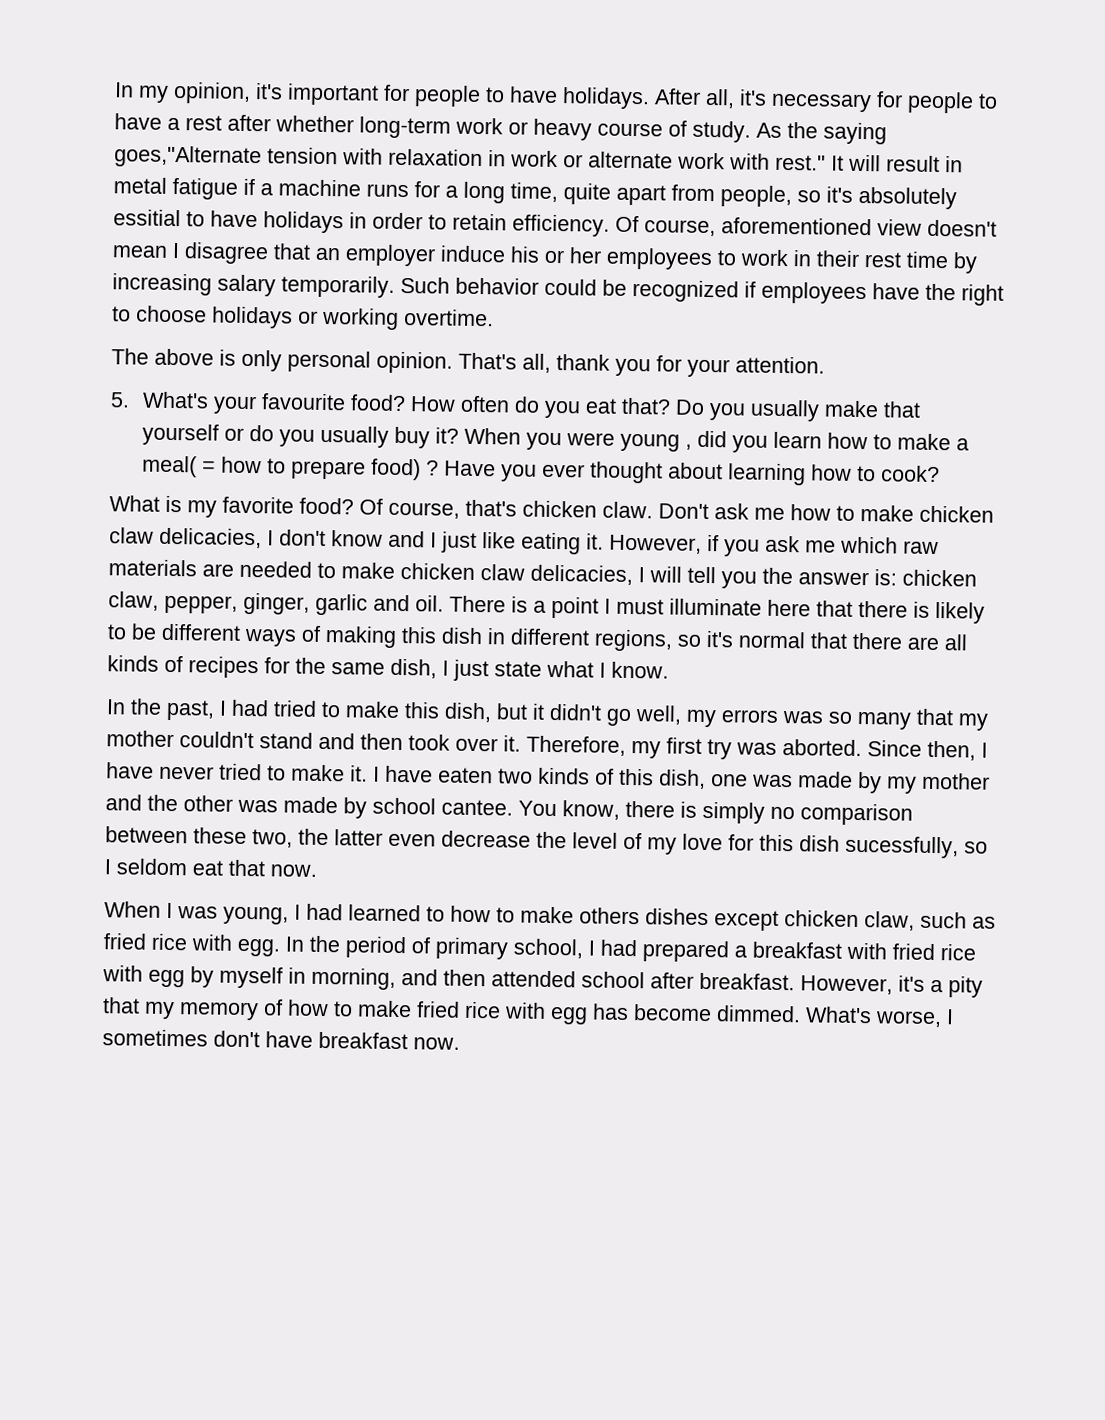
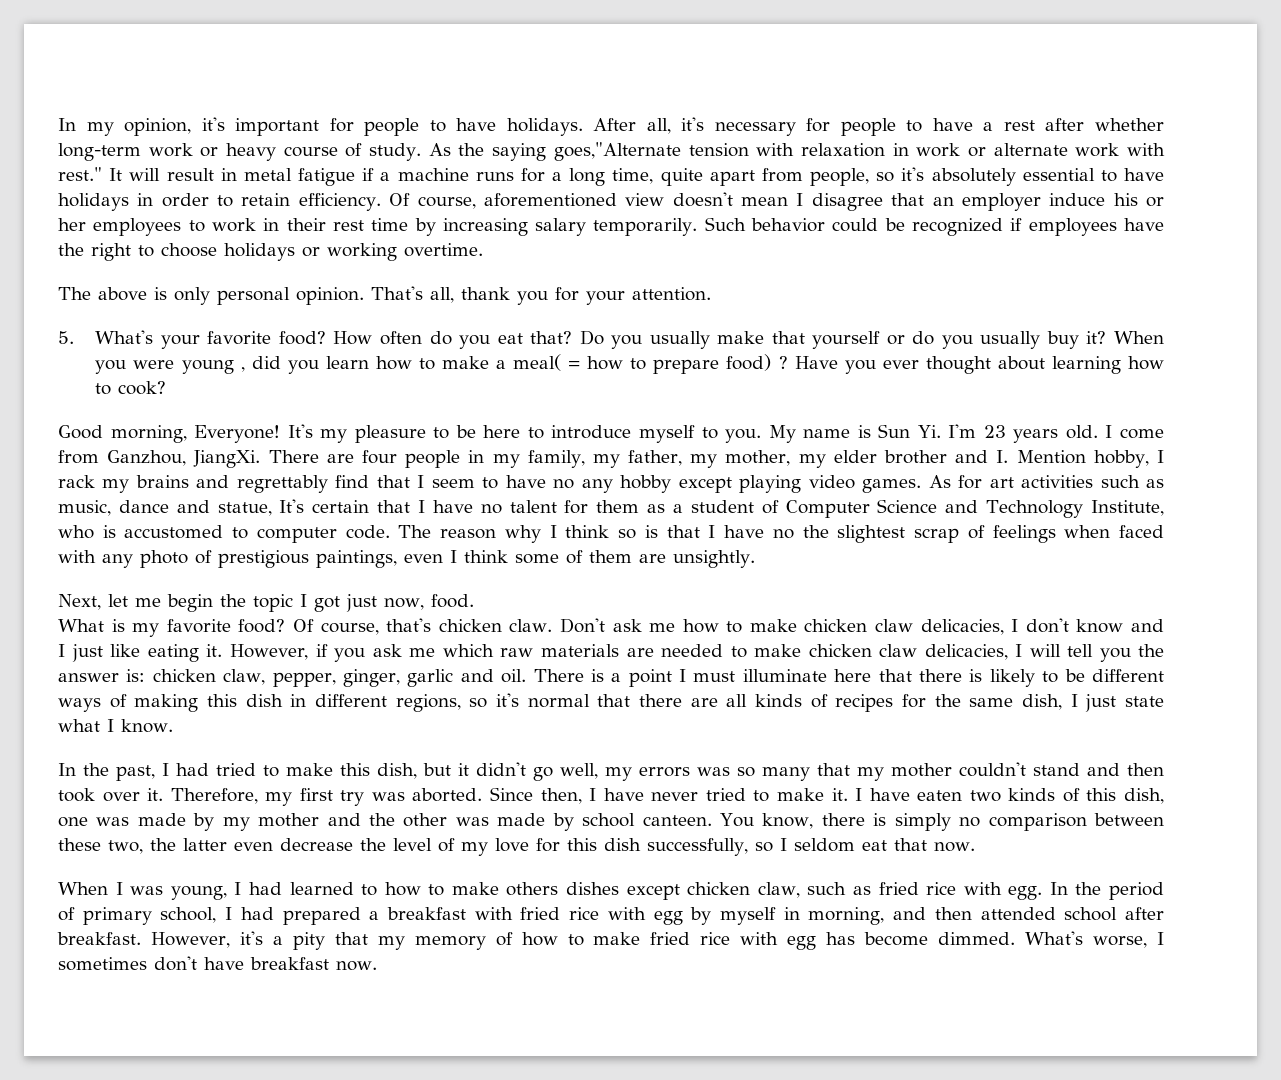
- It will result in metal fatigue if a machine runs for a long time, quite apart from people, so it's absolutely essitial to have holidays in order to retain efficiency.
+ It will result in metal fatigue if a machine runs for a long time, quite apart from people, so it's absolutely essential to have holidays in order to retain efficiency.
- 5. What's your favourite food?
+ 5. What's your favorite food?
+ Good morning, Everyone! It's my pleasure to be here to introduce myself to you. My name is Sun Yi. I'm 23 years old. I come from Ganzhou, JiangXi. There are four people in my family, my father, my mother, my elder brother and I. Mention hobby, I rack my brains and regrettably find that I seem to have no any hobby except playing video games. As for art activities such as music, dance and statue, It's certain that I have no talent for them as a student of Computer Science and Technology Institute, who is accustomed to computer code. The reason why I think so is that I have no the slightest scrap of feelings when faced with any photo of prestigious paintings, even I think some of them are unsightly.
+ Next, let me begin the topic I got just now, food.
- I have eaten two kinds of this dish, one was made by my mother and the other was made by school cantee.
+ I have eaten two kinds of this dish, one was made by my mother and the other was made by school canteen.
- You know, there is simply no comparison between these two, the latter even decrease the level of my love for this dish sucessfully, so I seldom eat that now.
+ You know, there is simply no comparison between these two, the latter even decrease the level of my love for this dish successfully, so I seldom eat that now.

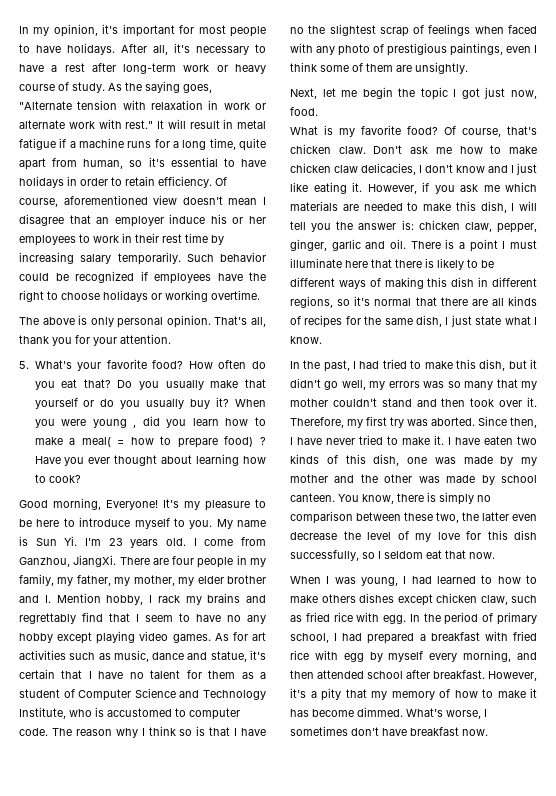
- In my opinion, it's important for people to have holidays.
+ In my opinion, it's important for most people to have holidays.
- After all, it's necessary for people to have a rest after whether long-term work or heavy course of study.
+ After all, it's necessary to have a rest after long-term work or heavy course of study.
- As the saying goes,"Alternate tension with relaxation in work or alternate work with rest."
+ As the saying goes, "Alternate tension with relaxation in work or alternate work with rest."
- It will result in metal fatigue if a machine runs for a long time, quite apart from people, so it's absolutely essential to have holidays in order to retain efficiency.
+ It will result in metal fatigue if a machine runs for a long time, quite apart from human, so it's essential to have holidays in order to retain efficiency.
- As for art activities such as music, dance and statue, It's certain that I have no talent for them as a student of Computer Science and Technology Institute, who is accustomed to computer code.
+ As for art activities such as music, dance and statue, it's certain that I have no talent for them as a student of Computer Science and Technology Institute, who is accustomed to computer code.
- However, if you ask me which raw materials are needed to make chicken claw delicacies, I will tell you the answer is: chicken claw, pepper, ginger, garlic and oil.
+ However, if you ask me which materials are needed to make this dish, I will tell you the answer is: chicken claw, pepper, ginger, garlic and oil.
- In the period of primary school, I had prepared a breakfast with fried rice with egg by myself in morning, and then attended school after breakfast.
+ In the period of primary school, I had prepared a breakfast with fried rice with egg by myself every morning, and then attended school after breakfast.
- However, it's a pity that my memory of how to make fried rice with egg has become dimmed.
+ However, it's a pity that my memory of how to make it has become dimmed.

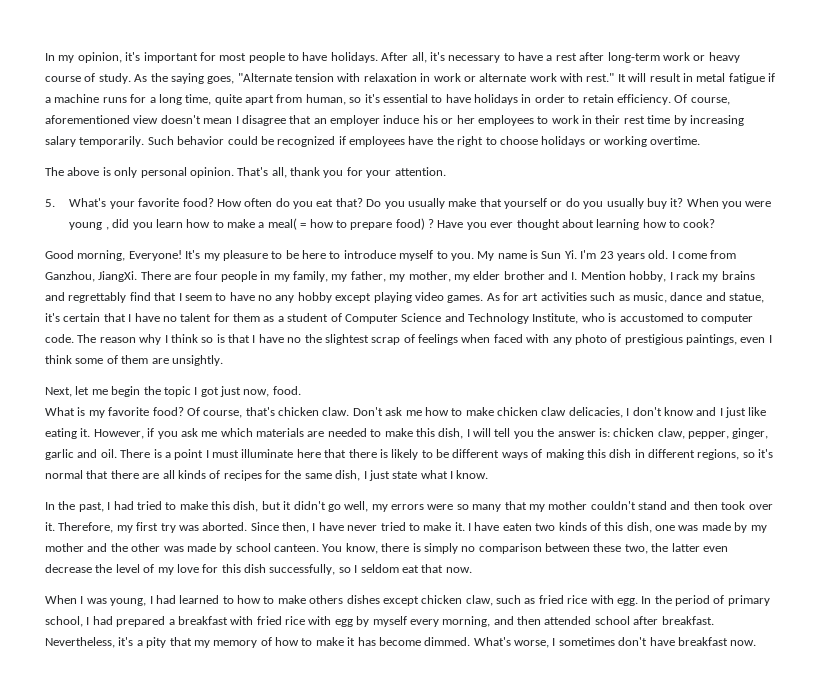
- In the past, I had tried to make this dish, but it didn't go well, my errors was so many that my mother couldn't stand and then took over it.
+ In the past, I had tried to make this dish, but it didn't go well, my errors were so many that my mother couldn't stand and then took over it.
- However, it's a pity that my memory of how to make it has become dimmed.
+ Nevertheless, it's a pity that my memory of how to make it has become dimmed.

